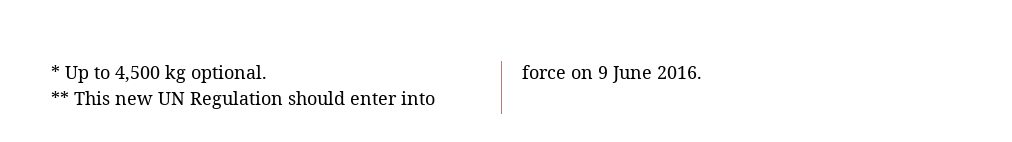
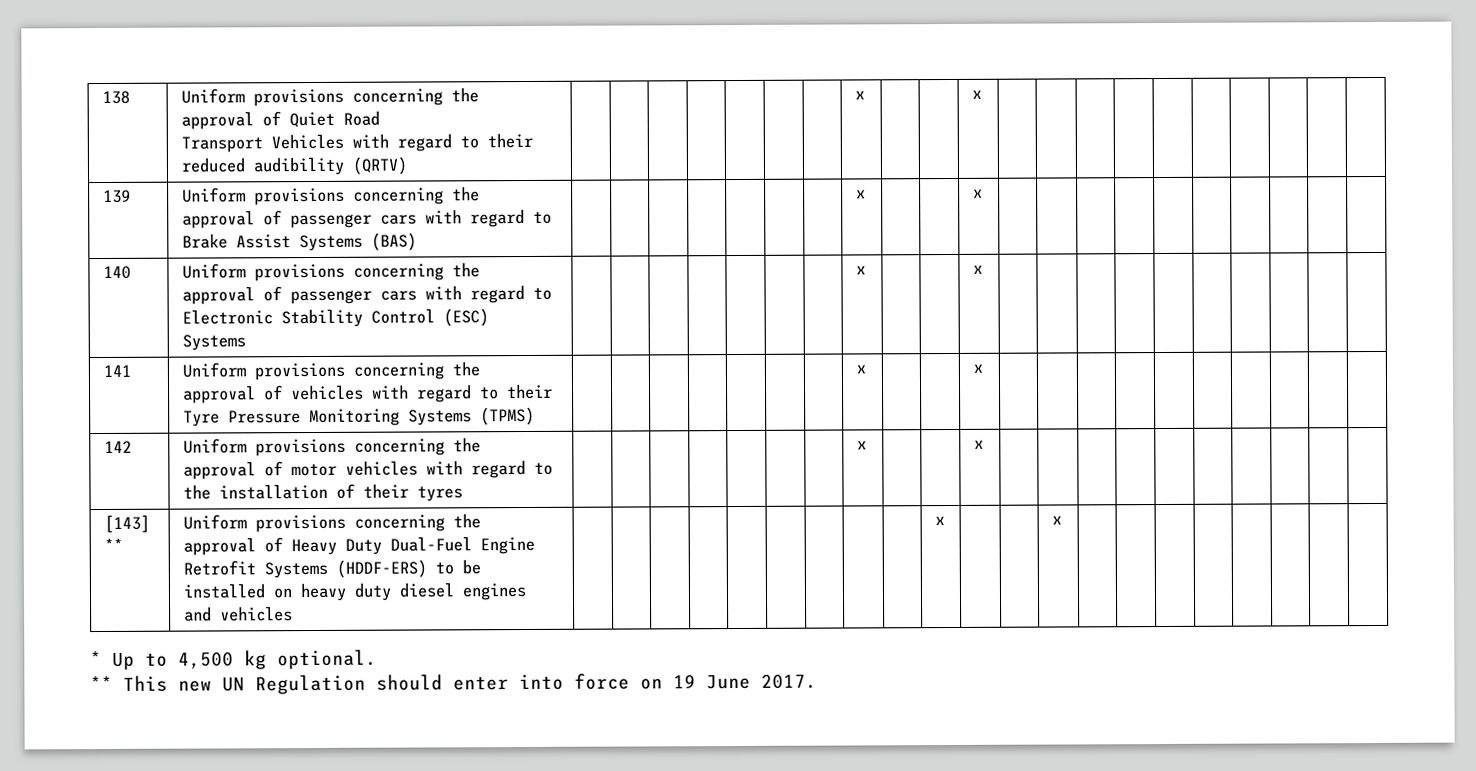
+ 138 | Uniform provisions concerning the approval of Quiet Road
+ Transport Vehicles with regard to their reduced audibility (QRTV) | | | | | | | | x | | | x | | | | | | | | | |
+ 139 | Uniform provisions concerning the approval of passenger cars with regard to Brake Assist Systems (BAS) | | | | | | | | x | | | x | | | | | | | | | |
+ 140 | Uniform provisions concerning the approval of passenger cars with regard to Electronic Stability Control (ESC) Systems | | | | | | | | x | | | x | | | | | | | | | |
+ 141 | Uniform provisions concerning the approval of vehicles with regard to their Tyre Pressure Monitoring Systems (TPMS) | | | | | | | | x | | | x | | | | | | | | | |
+ 142 | Uniform provisions concerning the approval of motor vehicles with regard to the installation of their tyres | | | | | | | | x | | | x | | | | | | | | | |
+ [143] ** | Uniform provisions concerning the approval of Heavy Duty Dual-Fuel Engine Retrofit Systems (HDDF-ERS) to be installed on heavy duty diesel engines and vehicles | | | | | | | | | | x | | | x | | | | | | | |
- ** This new UN Regulation should enter into force on 9 June 2016.
+ ** This new UN Regulation should enter into force on 19 June 2017.

